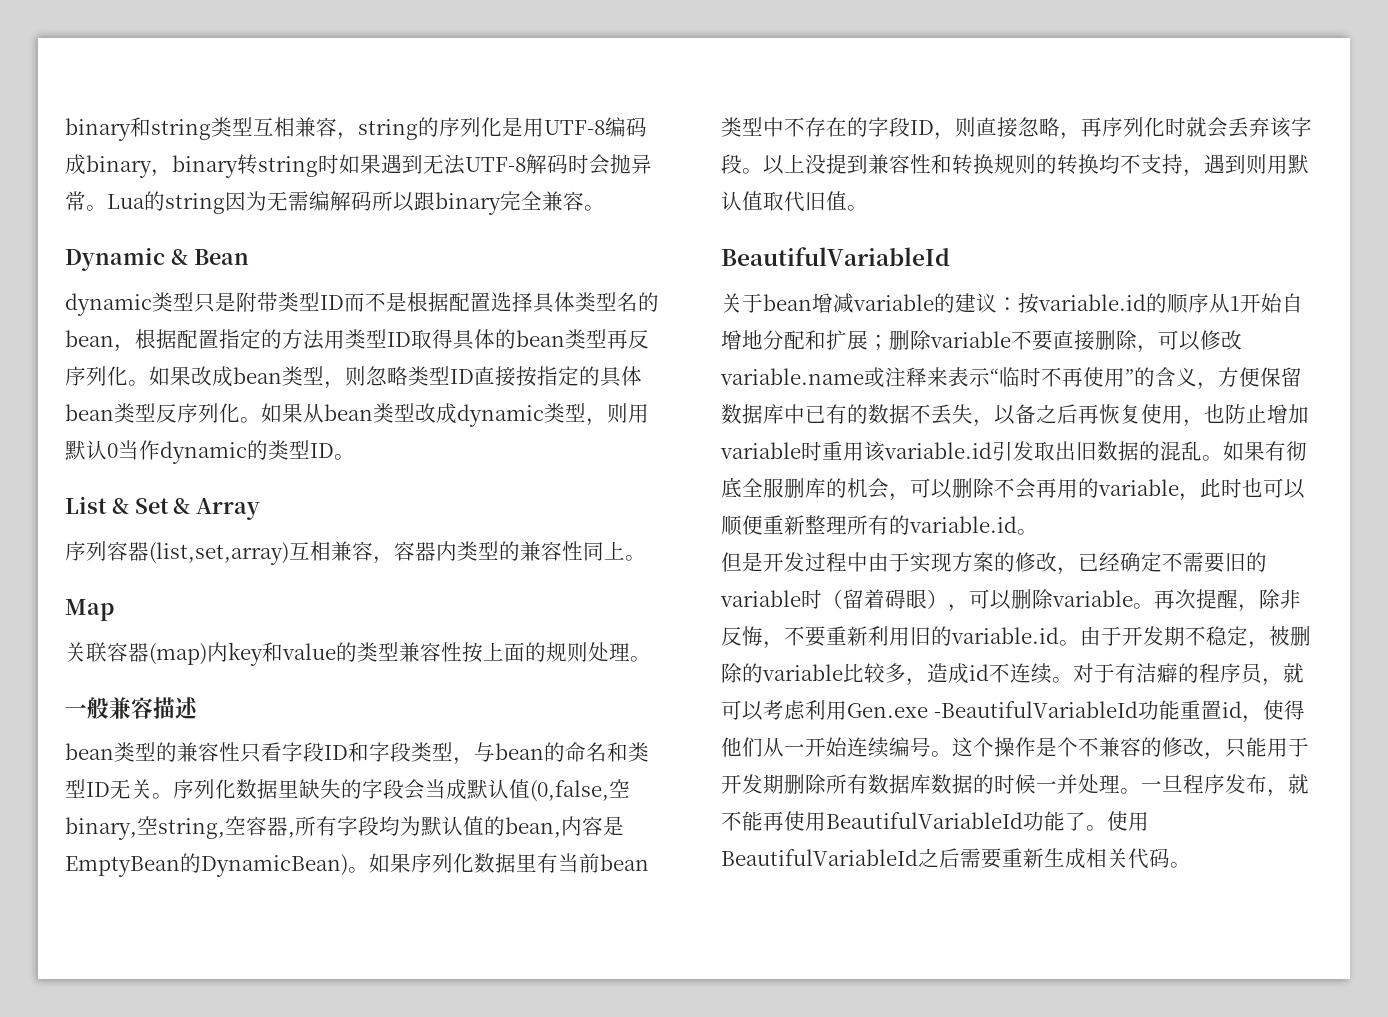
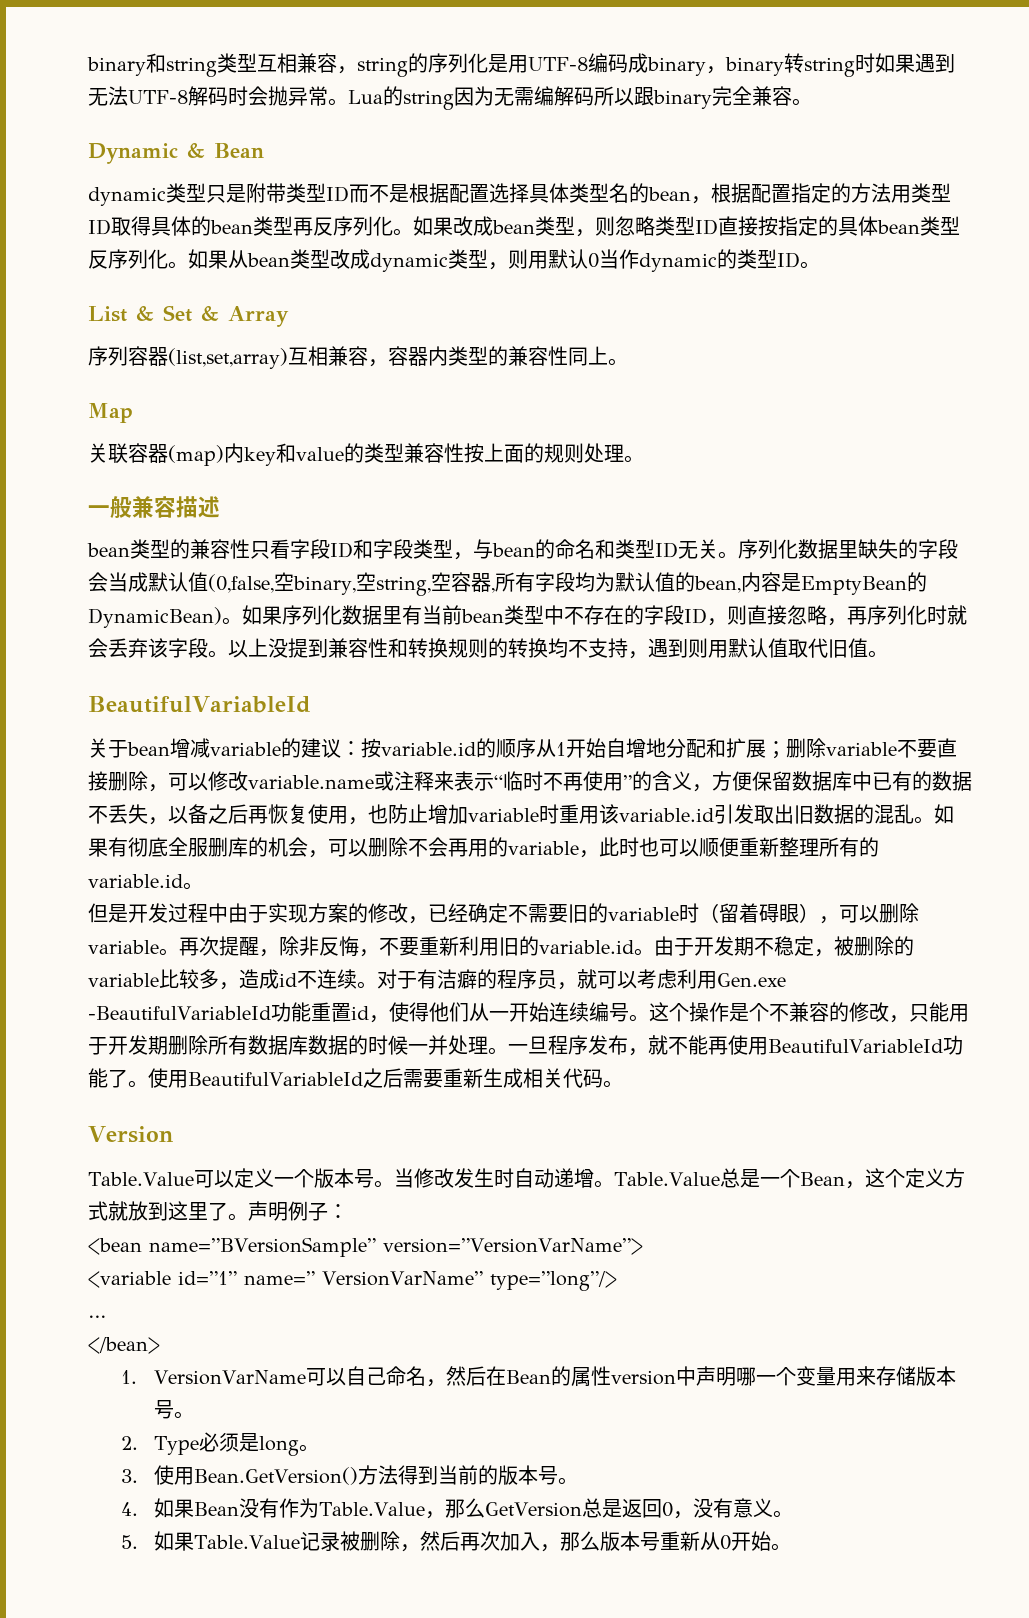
+ Version
+ Table.Value可以定义一个版本号。当修改发生时自动递增。Table.Value总是一个Bean，这个定义方式就放到这里了。声明例子：
+ <bean name=”BVersionSample” version=”VersionVarName”>
+ <variable id=”1” name=” VersionVarName” type=”long”/>
+ …
+ </bean>
+ 1. VersionVarName可以自己命名，然后在Bean的属性version中声明哪一个变量用来存储版本号。
+ 2. Type必须是long。
+ 3.使用Bean.GetVersion()方法得到当前的版本号。
+ 4.如果Bean没有作为Table.Value，那么GetVersion总是返回0，没有意义。
+ 5.如果Table.Value记录被删除，然后再次加入，那么版本号重新从0开始。

